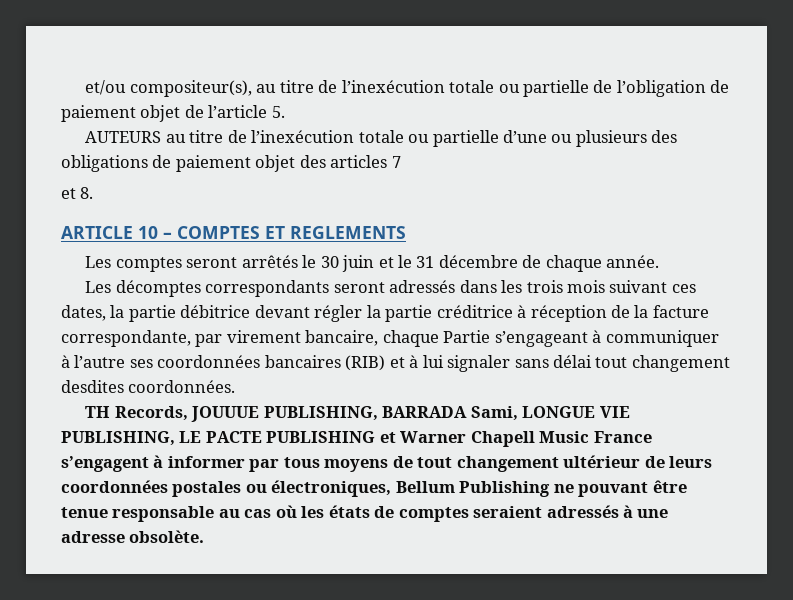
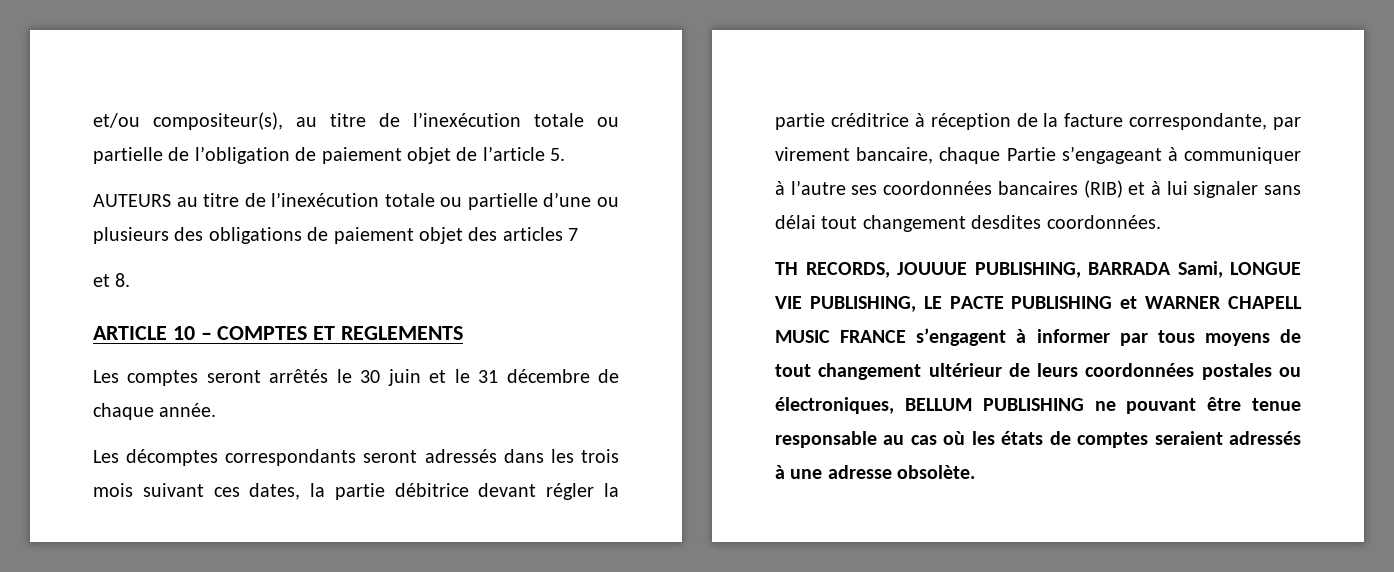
- TH Records, JOUUUE PUBLISHING, BARRADA Sami, LONGUE VIE PUBLISHING, LE PACTE PUBLISHING et Warner Chapell Music France s’engagent à informer par tous moyens de tout changement ultérieur de leurs coordonnées postales ou électroniques, Bellum Publishing ne pouvant être tenue responsable au cas où les états de comptes seraient adressés à une adresse obsolète.
+ TH RECORDS, JOUUUE PUBLISHING, BARRADA Sami, LONGUE VIE PUBLISHING, LE PACTE PUBLISHING et WARNER CHAPELL MUSIC FRANCE s’engagent à informer par tous moyens de tout changement ultérieur de leurs coordonnées postales ou électroniques, BELLUM PUBLISHING ne pouvant être tenue responsable au cas où les états de comptes seraient adressés à une adresse obsolète.

